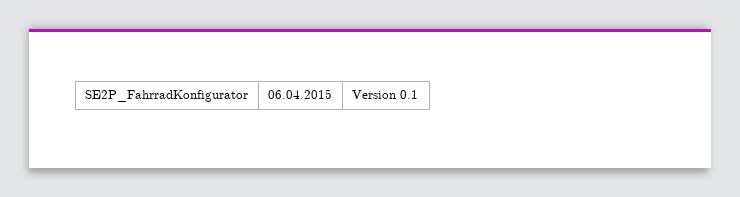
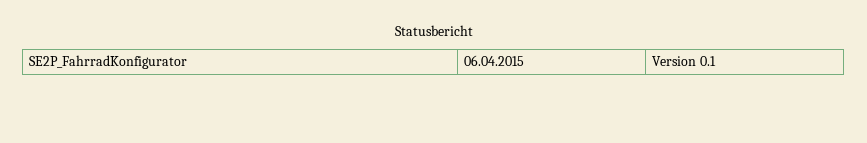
+ Statusbericht

